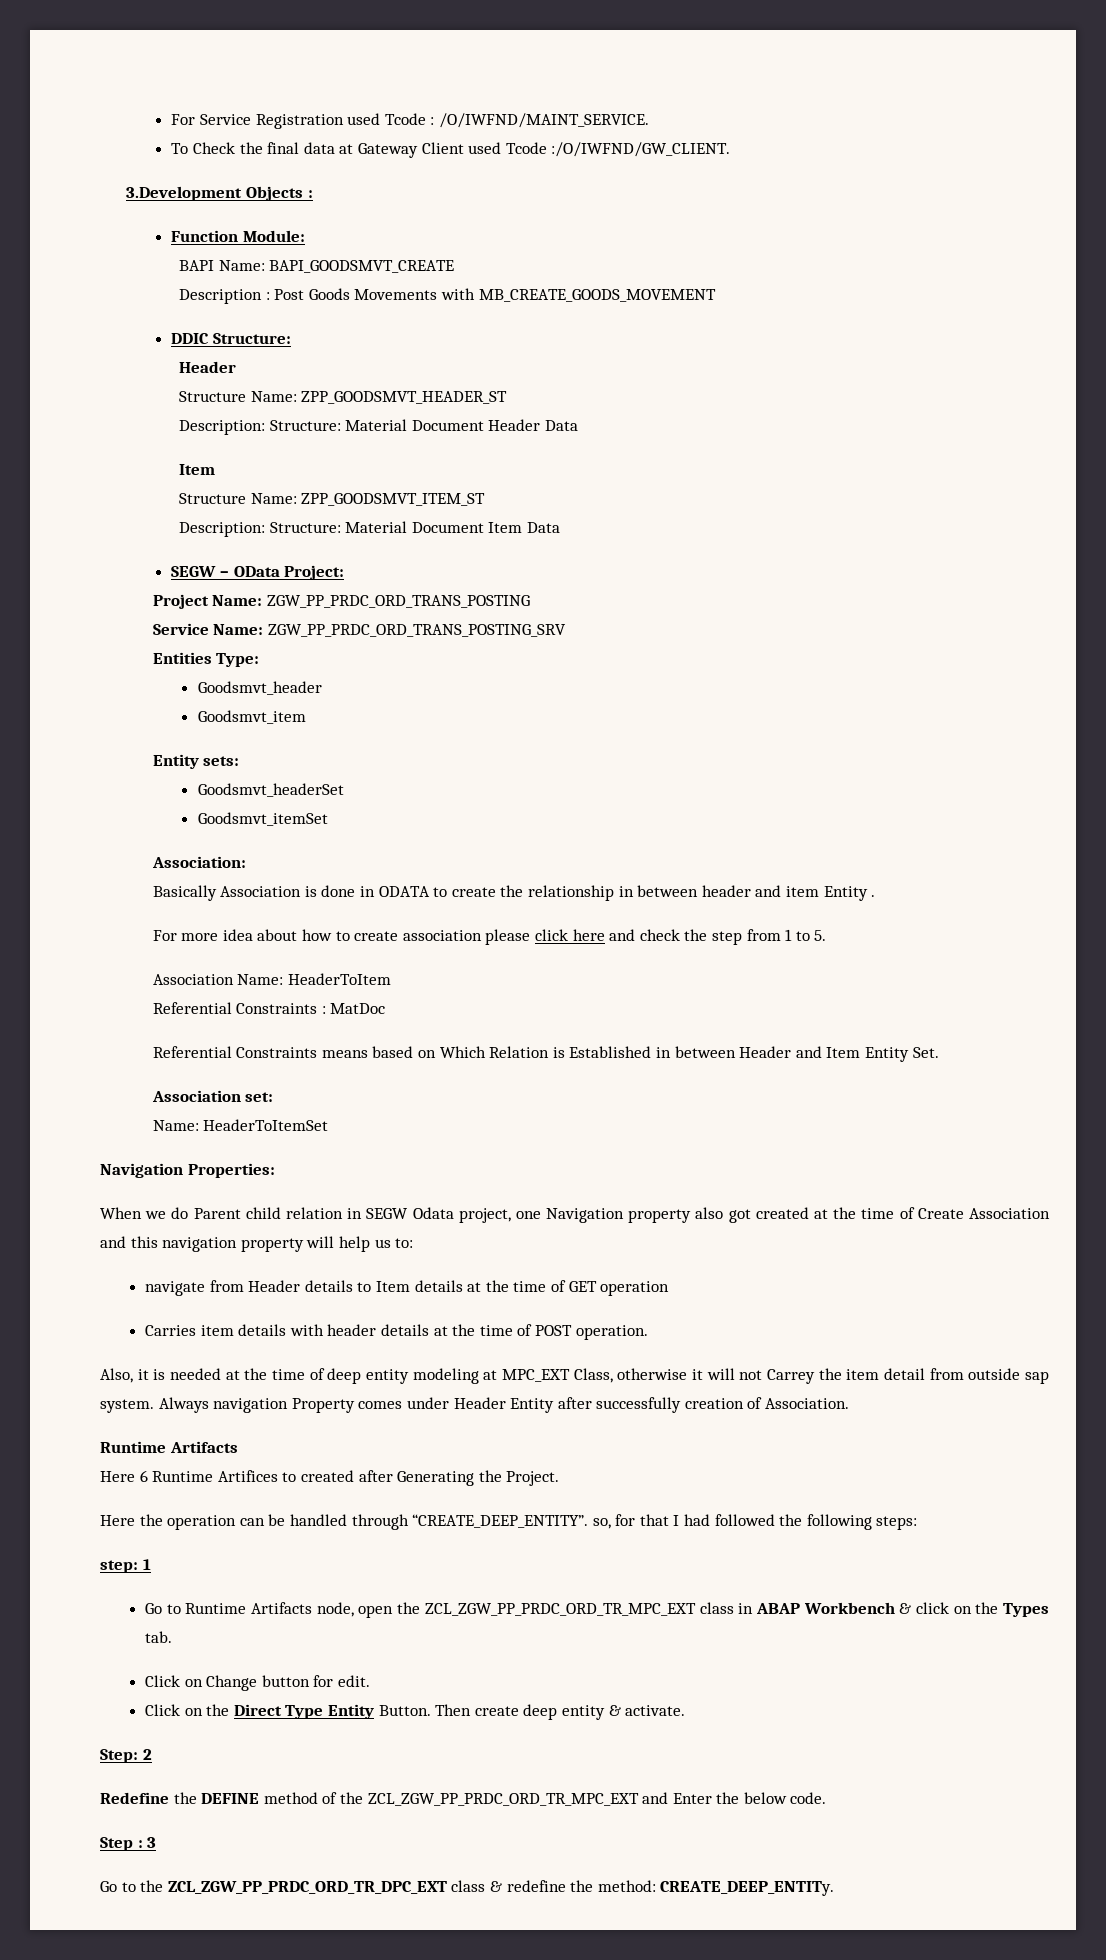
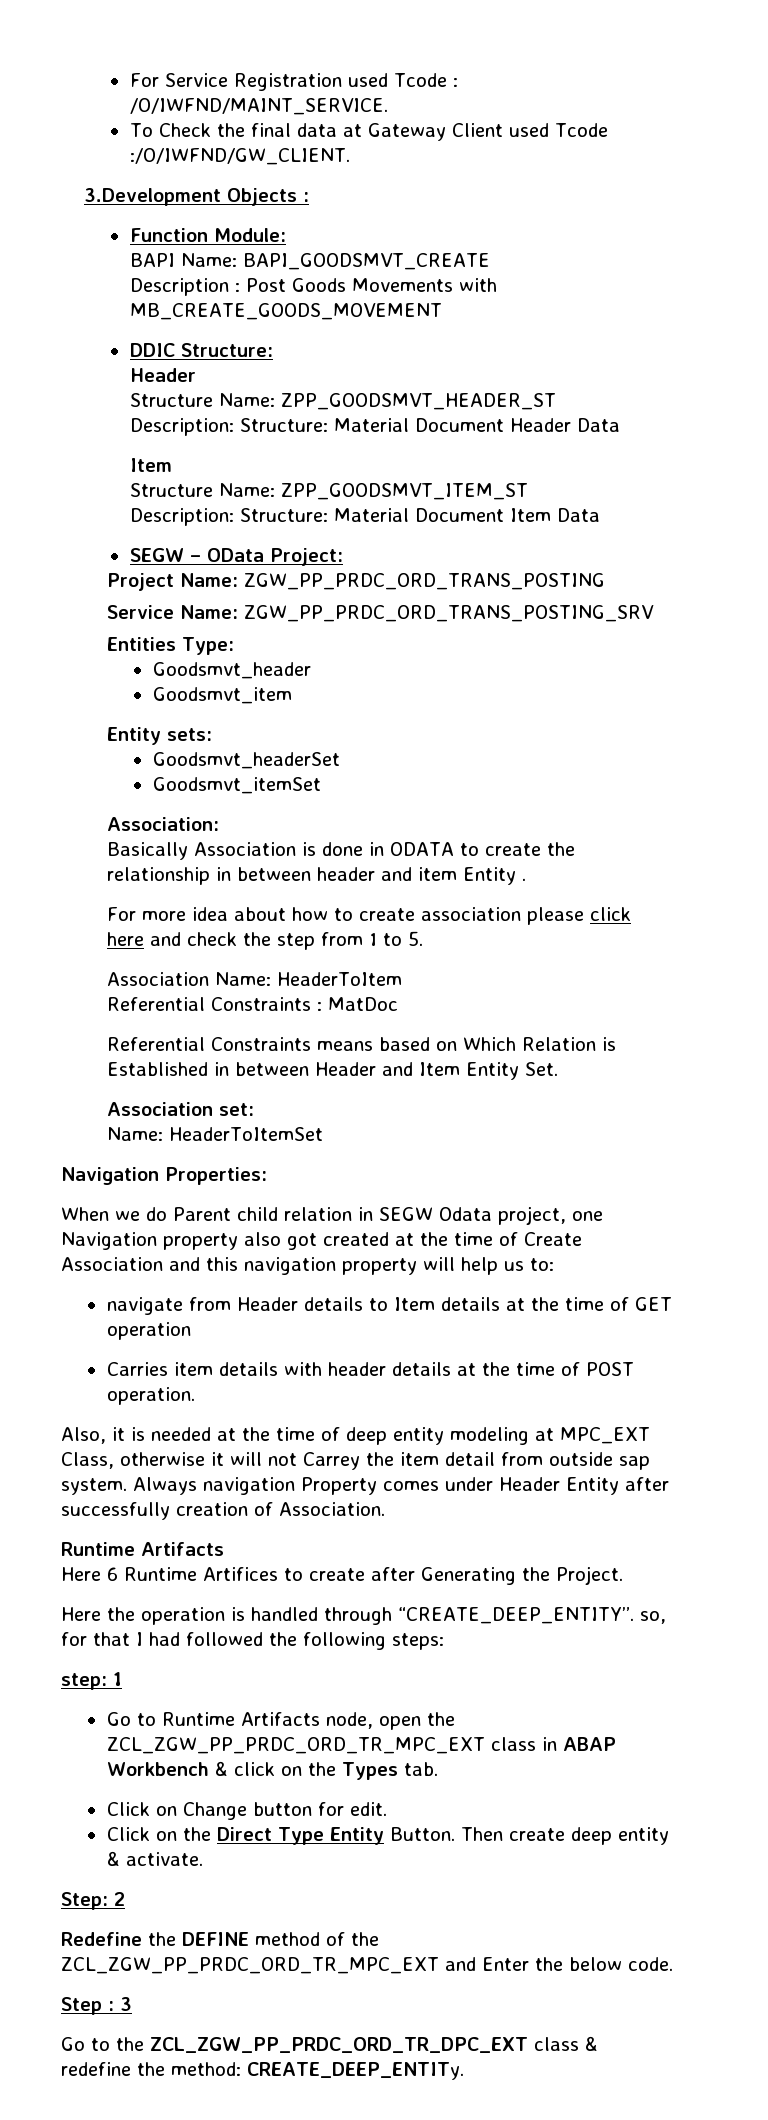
- Here 6 Runtime Artifices to created after Generating the Project.
+ Here 6 Runtime Artifices to create after Generating the Project.
- Here the operation can be handled through “CREATE_DEEP_ENTITY”. so, for that I had followed the following steps:
+ Here the operation is handled through “CREATE_DEEP_ENTITY”. so, for that I had followed the following steps:

